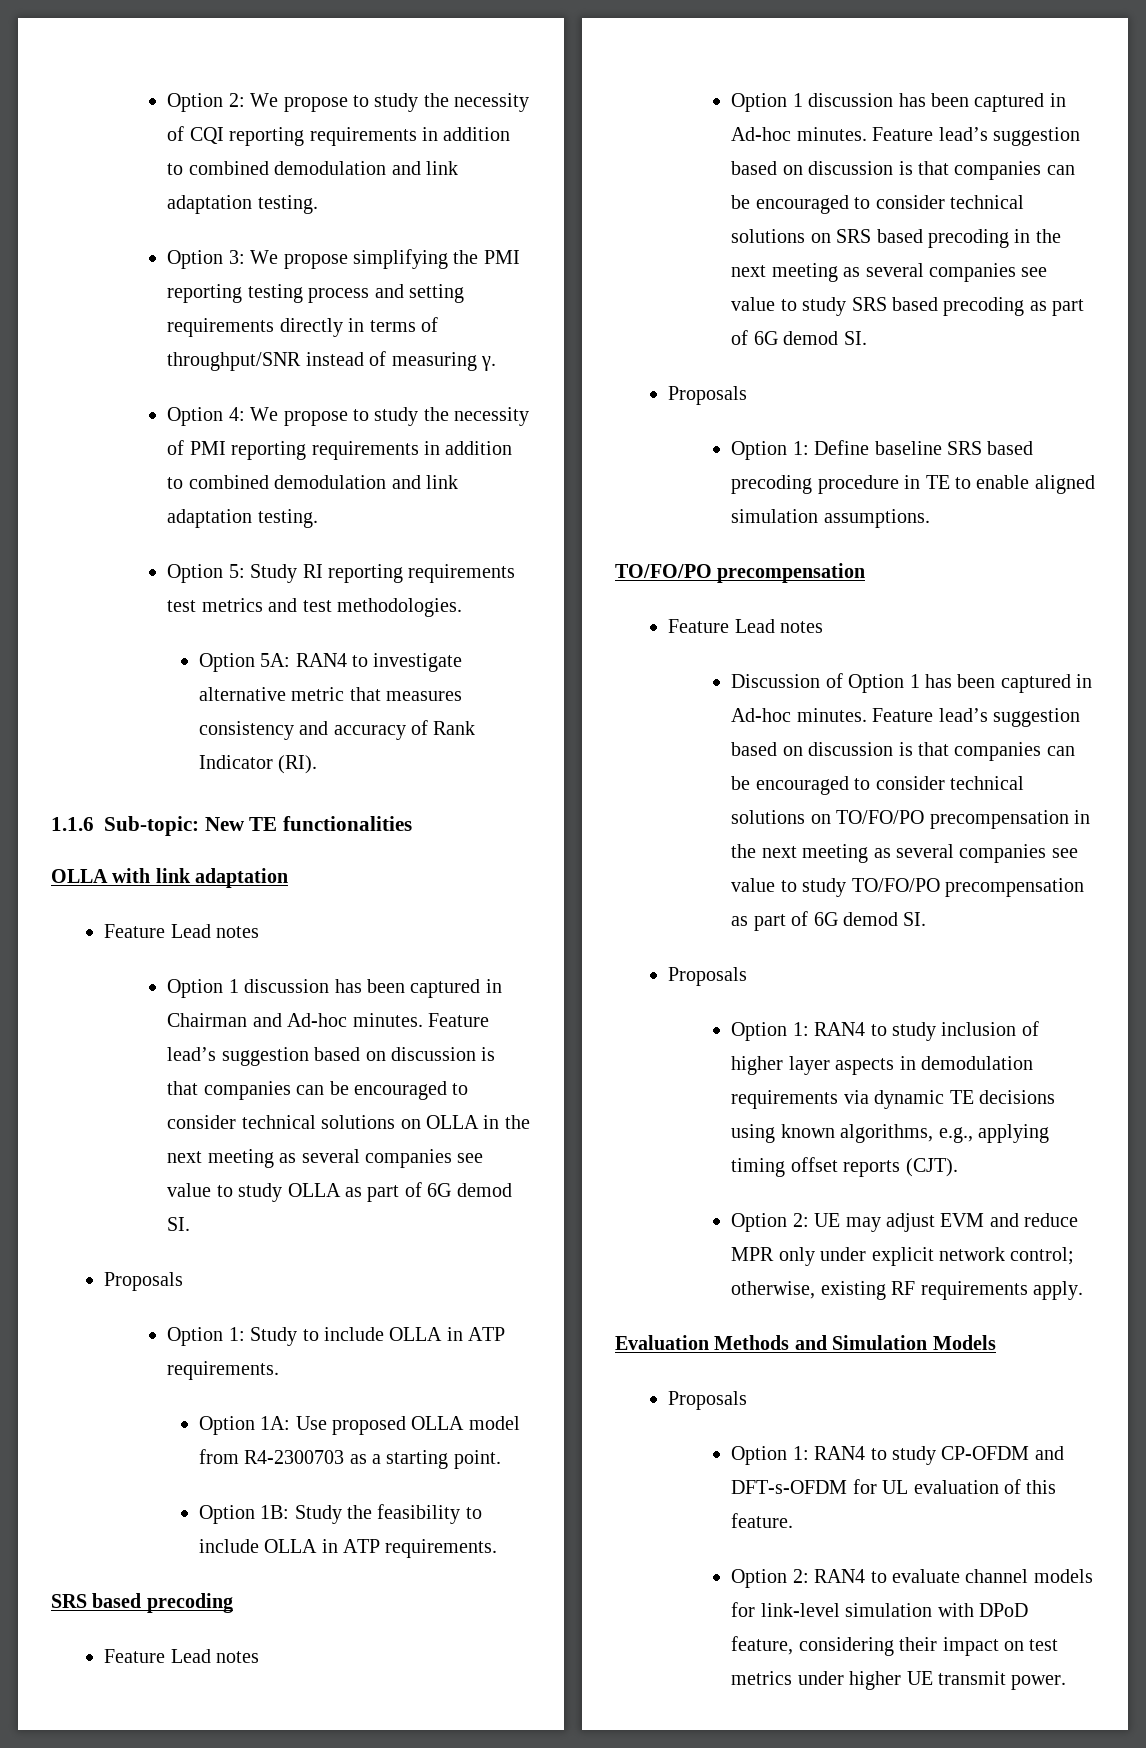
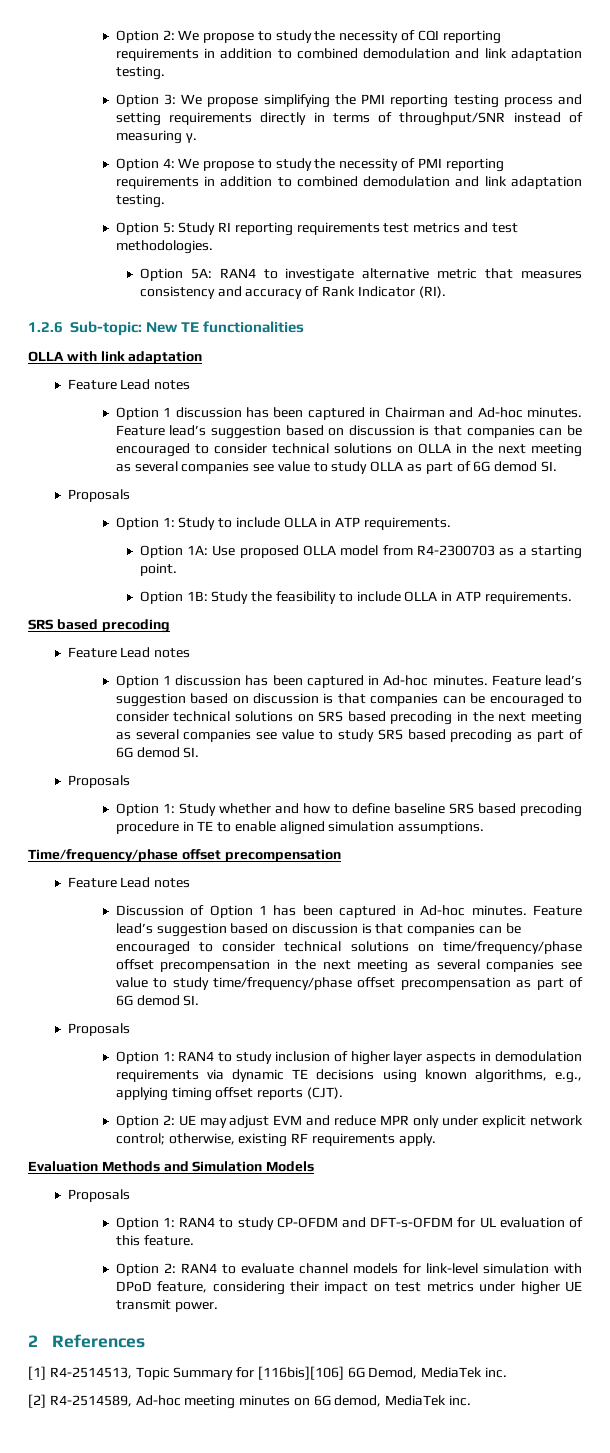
- 1.1.6 Sub-topic: New TE functionalities
+ 1.2.6 Sub-topic: New TE functionalities
- Option 1: Define baseline SRS based precoding procedure in TE to enable aligned simulation assumptions.
- TO/FO/PO precompensation
+ Option 1: Study whether and how to define baseline SRS based precoding procedure in TE to enable aligned simulation assumptions.
+ Time/frequency/phase offset precompensation
- Feature lead’s suggestion based on discussion is that companies can be encouraged to consider technical solutions on TO/FO/PO precompensation in the next meeting as several companies see value to study TO/FO/PO precompensation as part of 6G demod SI.
+ Feature lead’s suggestion based on discussion is that companies can be encouraged to consider technical solutions on time/frequency/phase offset precompensation in the next meeting as several companies see value to study time/frequency/phase offset precompensation as part of 6G demod SI.
+ 2 References
+ [1] R4-2514513, Topic Summary for [116bis][106] 6G Demod, MediaTek inc.
+ [2] R4-2514589, Ad-hoc meeting minutes on 6G demod, MediaTek inc.

